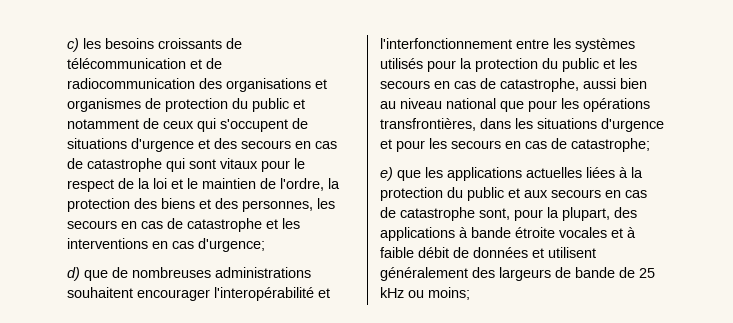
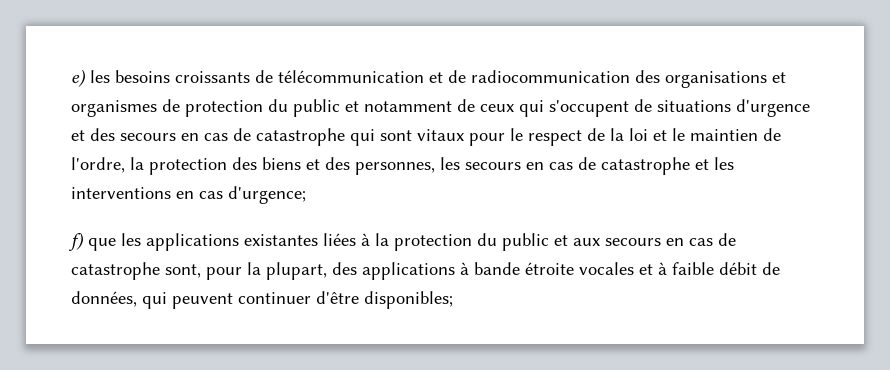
- c) les besoins croissants de télécommunication et de radiocommunication des organisations et organismes de protection du public et notamment de ceux qui s'occupent de situations d'urgence et des secours en cas de catastrophe qui sont vitaux pour le respect de la loi et le maintien de l'ordre, la protection des biens et des personnes, les secours en cas de catastrophe et les interventions en cas d'urgence;
+ e) les besoins croissants de télécommunication et de radiocommunication des organisations et organismes de protection du public et notamment de ceux qui s'occupent de situations d'urgence et des secours en cas de catastrophe qui sont vitaux pour le respect de la loi et le maintien de l'ordre, la protection des biens et des personnes, les secours en cas de catastrophe et les interventions en cas d'urgence;
- d) que de nombreuses administrations souhaitent encourager l'interopérabilité et l'interfonctionnement entre les systèmes utilisés pour la protection du public et les secours en cas de catastrophe, aussi bien au niveau national que pour les opérations transfrontières, dans les situations d'urgence et pour les secours en cas de catastrophe;
- e) que les applications actuelles liées à la protection du public et aux secours en cas de catastrophe sont, pour la plupart, des applications à bande étroite vocales et à faible débit de données et utilisent généralement des largeurs de bande de 25 kHz ou moins;
+ f) que les applications existantes liées à la protection du public et aux secours en cas de catastrophe sont, pour la plupart, des applications à bande étroite vocales et à faible débit de données, qui peuvent continuer d'être disponibles;

